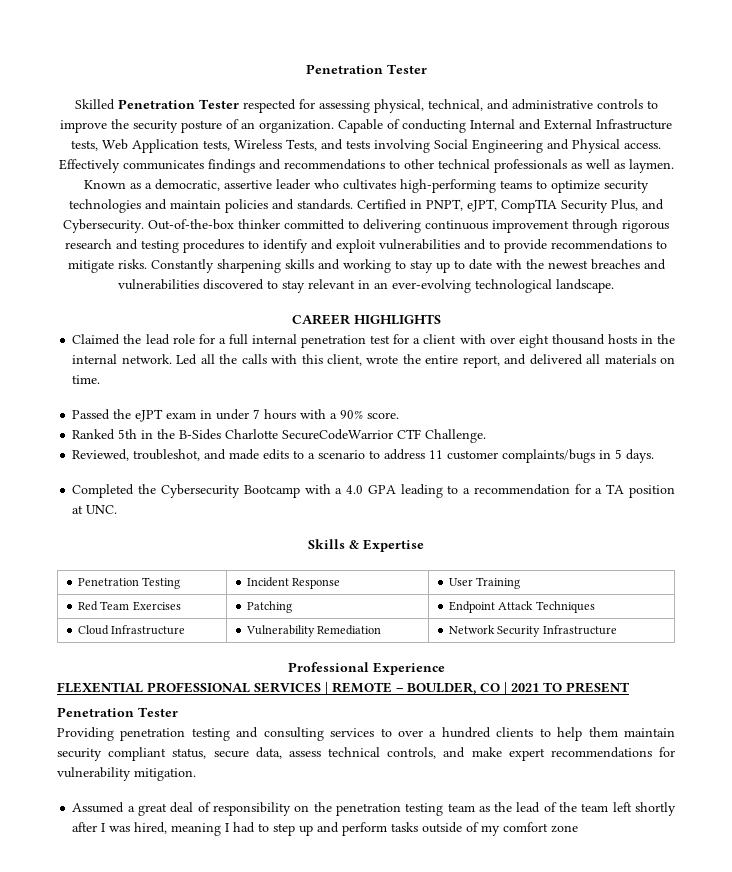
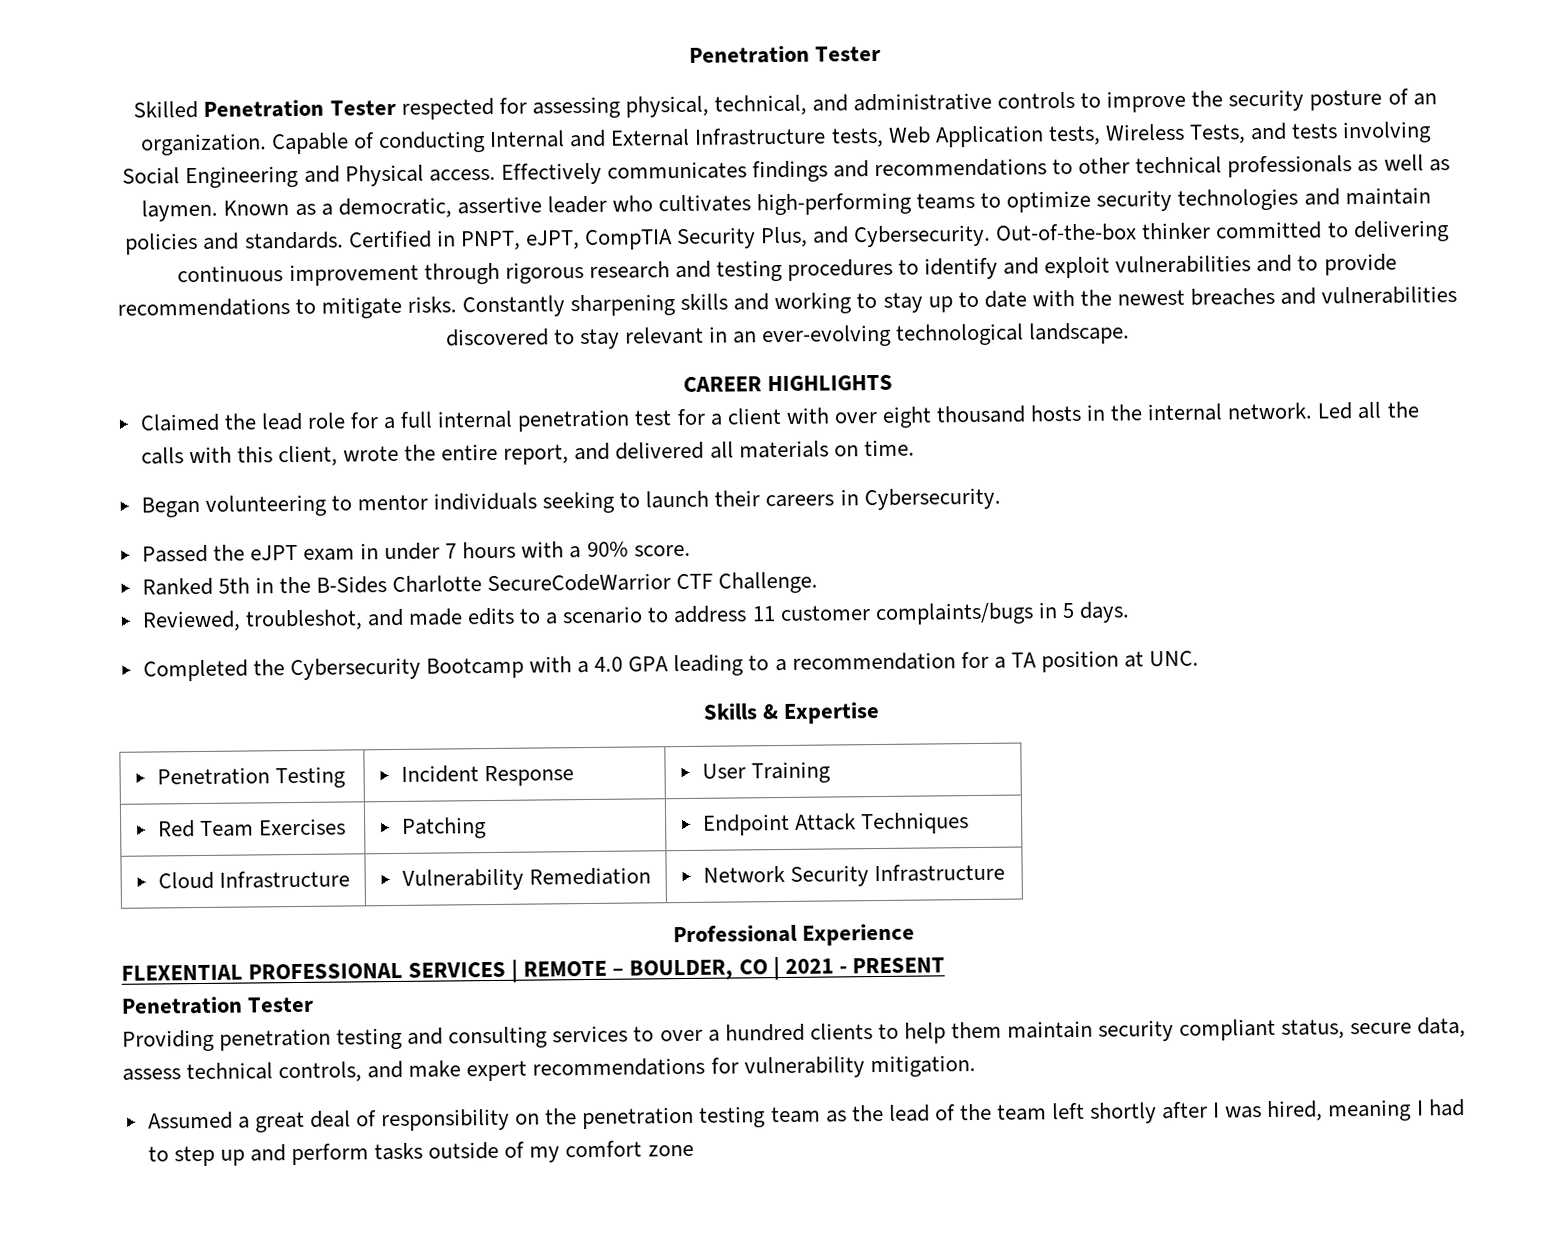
+ Began volunteering to mentor individuals seeking to launch their careers in Cybersecurity.
- FLEXENTIAL PROFESSIONAL SERVICES | REMOTE – BOULDER, CO | 2021 TO PRESENT
+ FLEXENTIAL PROFESSIONAL SERVICES | REMOTE – BOULDER, CO | 2021 - PRESENT

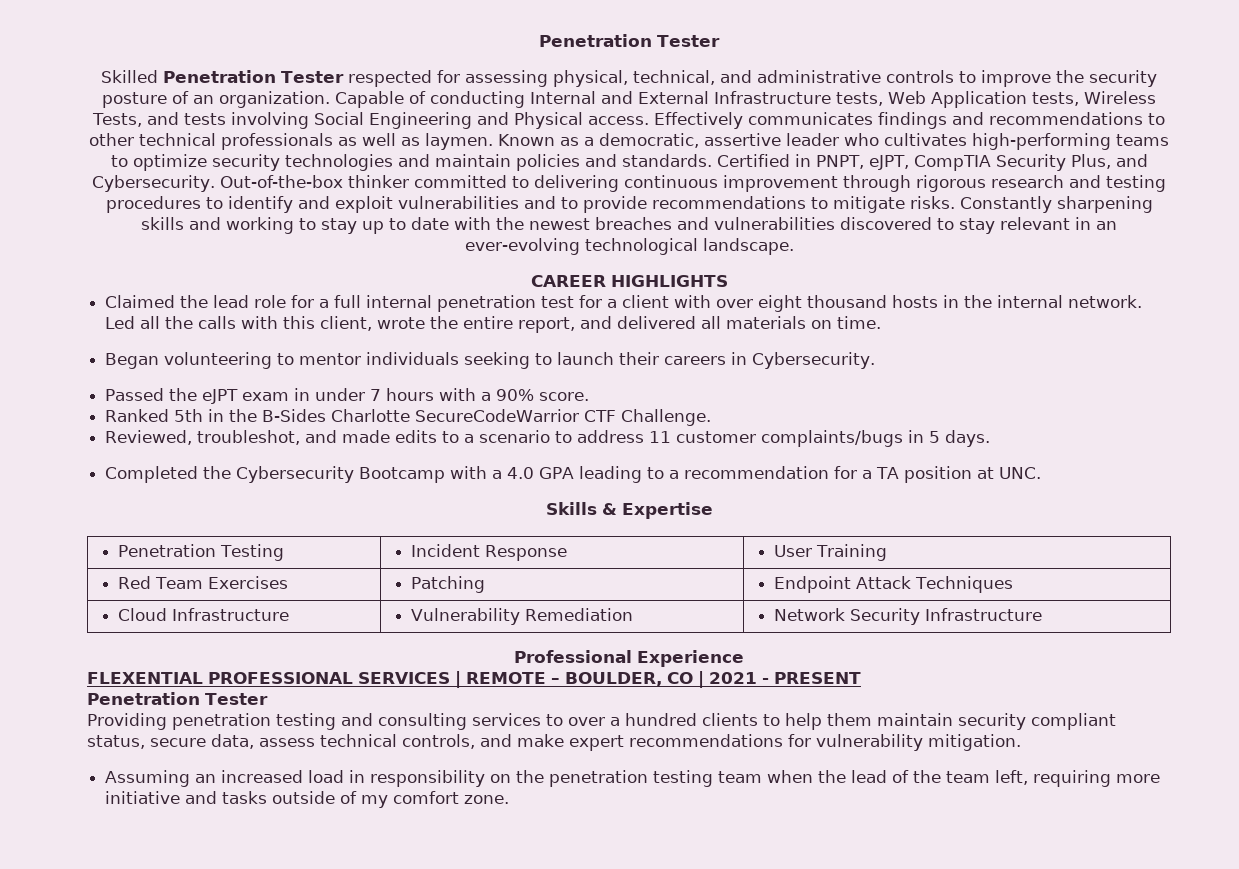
- Assumed a great deal of responsibility on the penetration testing team as the lead of the team left shortly after I was hired, meaning I had to step up and perform tasks outside of my comfort zone
+ Assuming an increased load in responsibility on the penetration testing team when the lead of the team left, requiring more initiative and tasks outside of my comfort zone.

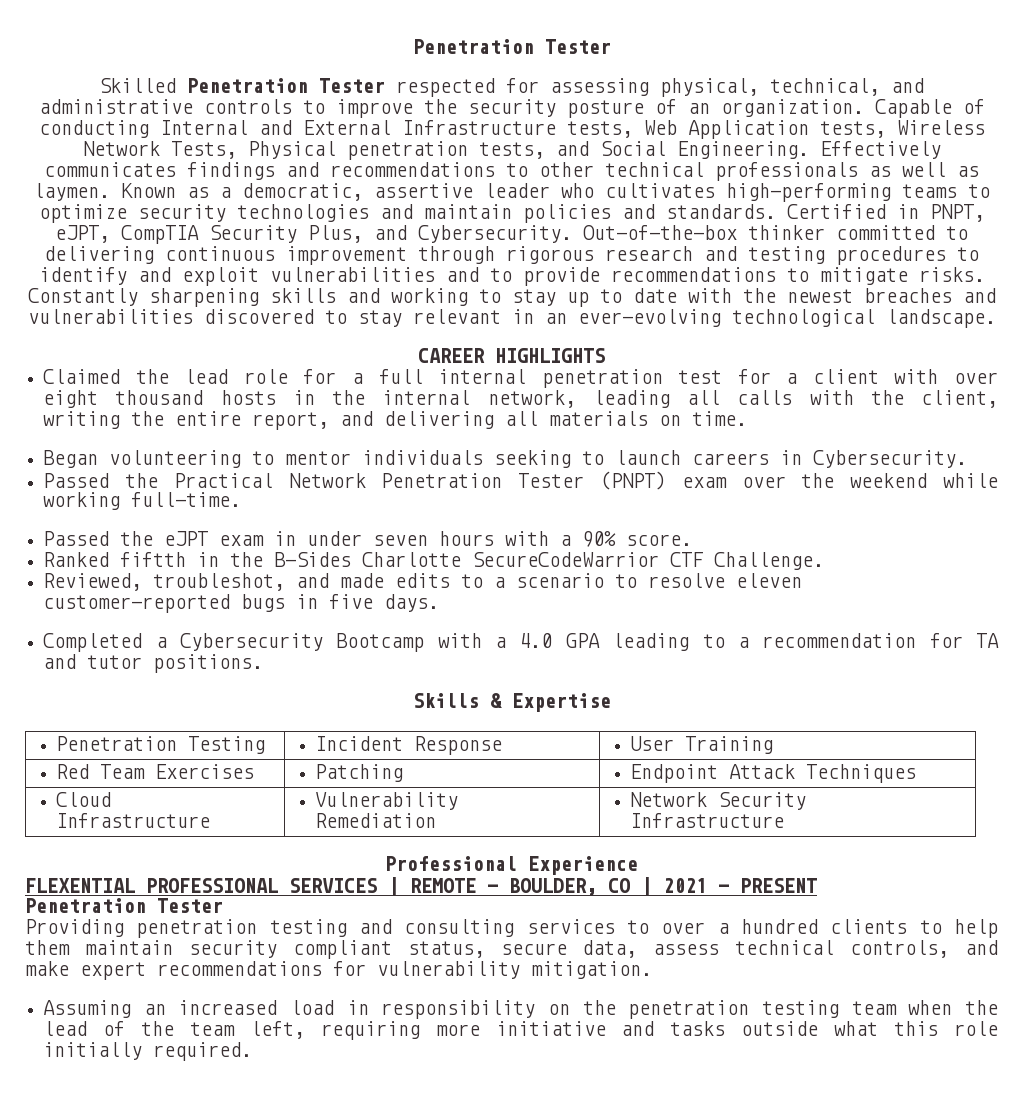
- Capable of conducting Internal and External Infrastructure tests, Web Application tests, Wireless Tests, and tests involving Social Engineering and Physical access.
+ Capable of conducting Internal and External Infrastructure tests, Web Application tests, Wireless Network Tests, Physical penetration tests, and Social Engineering.
- Claimed the lead role for a full internal penetration test for a client with over eight thousand hosts in the internal network. Led all the calls with this client, wrote the entire report, and delivered all materials on time.
+ Claimed the lead role for a full internal penetration test for a client with over eight thousand hosts in the internal network, leading all calls with the client, writing the entire report, and delivering all materials on time.
- Began volunteering to mentor individuals seeking to launch their careers in Cybersecurity.
+ Began volunteering to mentor individuals seeking to launch careers in Cybersecurity.
+ Passed the Practical Network Penetration Tester (PNPT) exam over the weekend while working full-time.
- Passed the eJPT exam in under 7 hours with a 90% score.
+ Passed the eJPT exam in under seven hours with a 90% score.
- Ranked 5th in the B-Sides Charlotte SecureCodeWarrior CTF Challenge.
+ Ranked fiftth in the B-Sides Charlotte SecureCodeWarrior CTF Challenge.
- Reviewed, troubleshot, and made edits to a scenario to address 11 customer complaints/bugs in 5 days.
+ Reviewed, troubleshot, and made edits to a scenario to resolve eleven customer-reported bugs in five days.
- Completed the Cybersecurity Bootcamp with a 4.0 GPA leading to a recommendation for a TA position at UNC.
+ Completed a Cybersecurity Bootcamp with a 4.0 GPA leading to a recommendation for TA and tutor positions.
- Assuming an increased load in responsibility on the penetration testing team when the lead of the team left, requiring more initiative and tasks outside of my comfort zone.
+ Assuming an increased load in responsibility on the penetration testing team when the lead of the team left, requiring more initiative and tasks outside what this role initially required.

